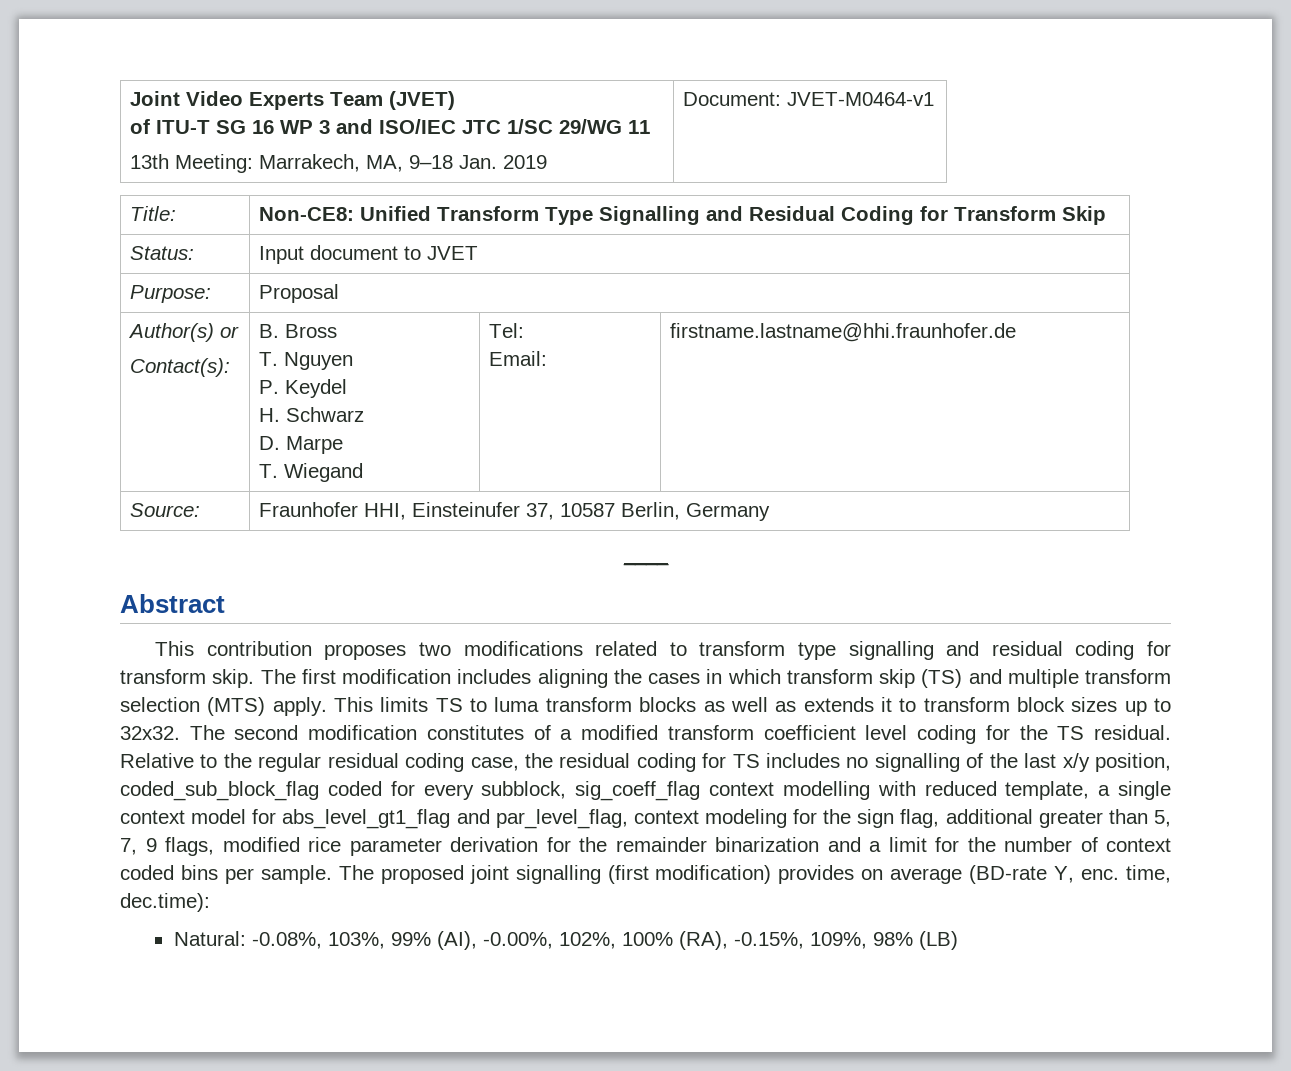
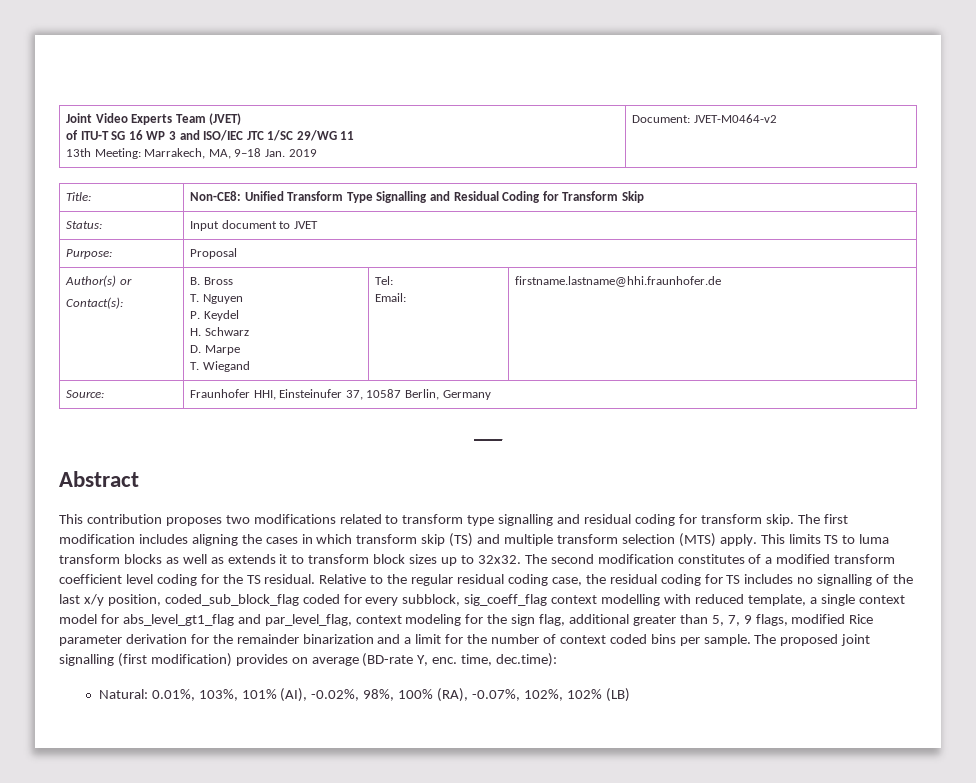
  Joint Video Experts Team (JVET)
  of ITU-T SG 16 WP 3 and ISO/IEC JTC 1/SC 29/WG 11
- 13th Meeting: Marrakech, MA, 9–18 Jan. 2019 | Document: JVET-M0464-v1
+ 13th Meeting: Marrakech, MA, 9–18 Jan. 2019 | Document: JVET-M0464-v2
- Relative to the regular residual coding case, the residual coding for TS includes no signalling of the last x/y position, coded_sub_block_flag coded for every subblock, sig_coeff_flag context modelling with reduced template, a single context model for abs_level_gt1_flag and par_level_flag, context modeling for the sign flag, additional greater than 5, 7, 9 flags, modified rice parameter derivation for the remainder binarization and a limit for the number of context coded bins per sample.
+ Relative to the regular residual coding case, the residual coding for TS includes no signalling of the last x/y position, coded_sub_block_flag coded for every subblock, sig_coeff_flag context modelling with reduced template, a single context model for abs_level_gt1_flag and par_level_flag, context modeling for the sign flag, additional greater than 5, 7, 9 flags, modified Rice parameter derivation for the remainder binarization and a limit for the number of context coded bins per sample.
- Natural: -0.08%, 103%, 99% (AI), -0.00%, 102%, 100% (RA), -0.15%, 109%, 98% (LB)
+ Natural: 0.01%, 103%, 101% (AI), -0.02%, 98%, 100% (RA), -0.07%, 102%, 102% (LB)

